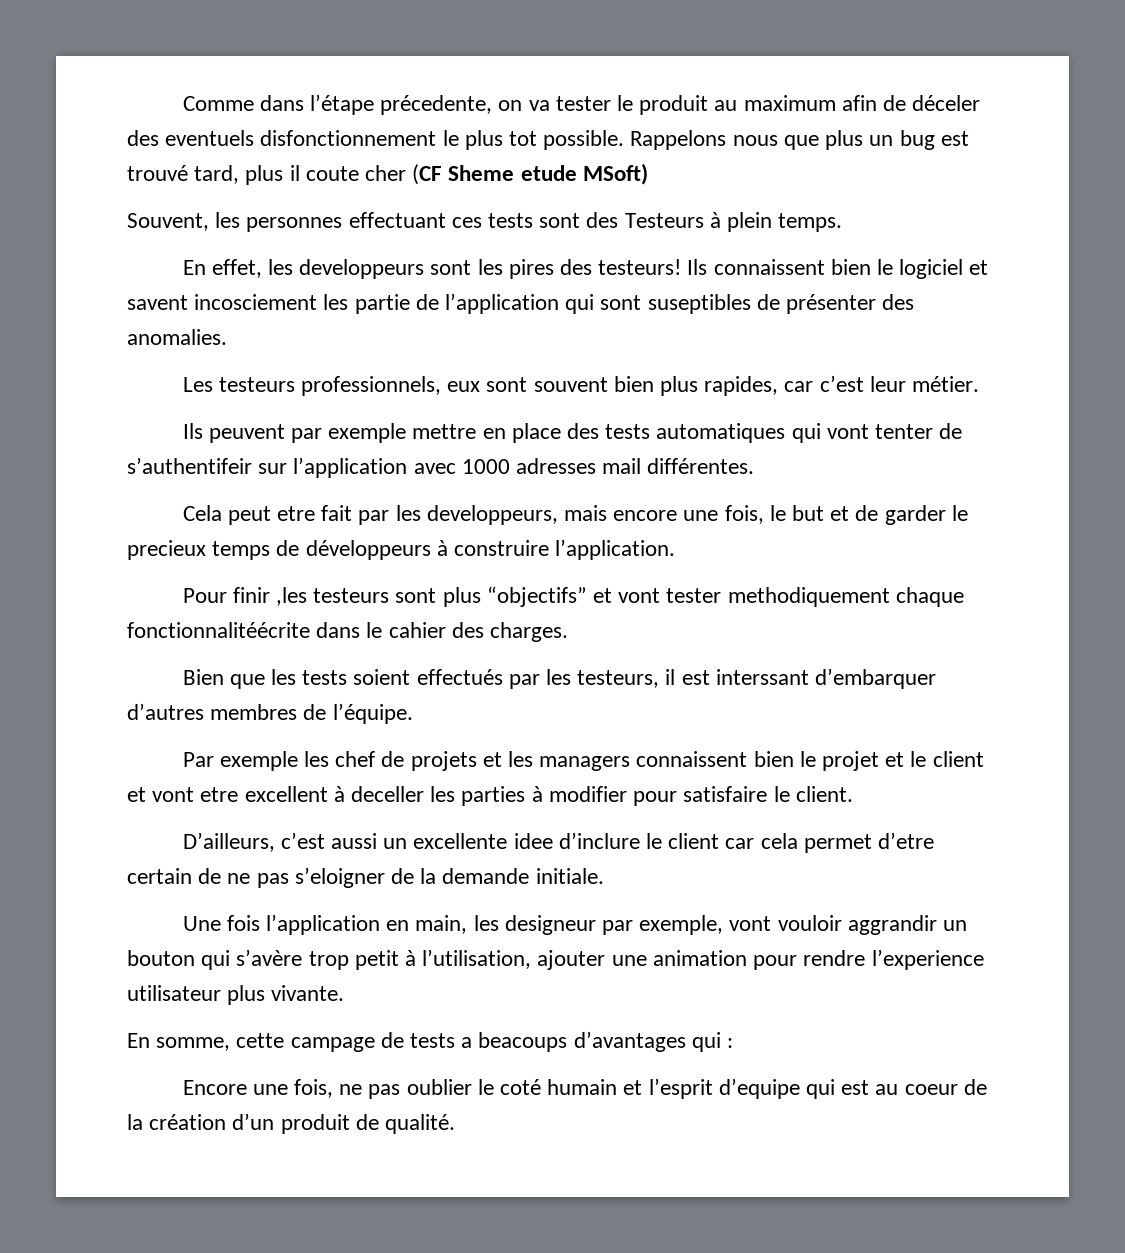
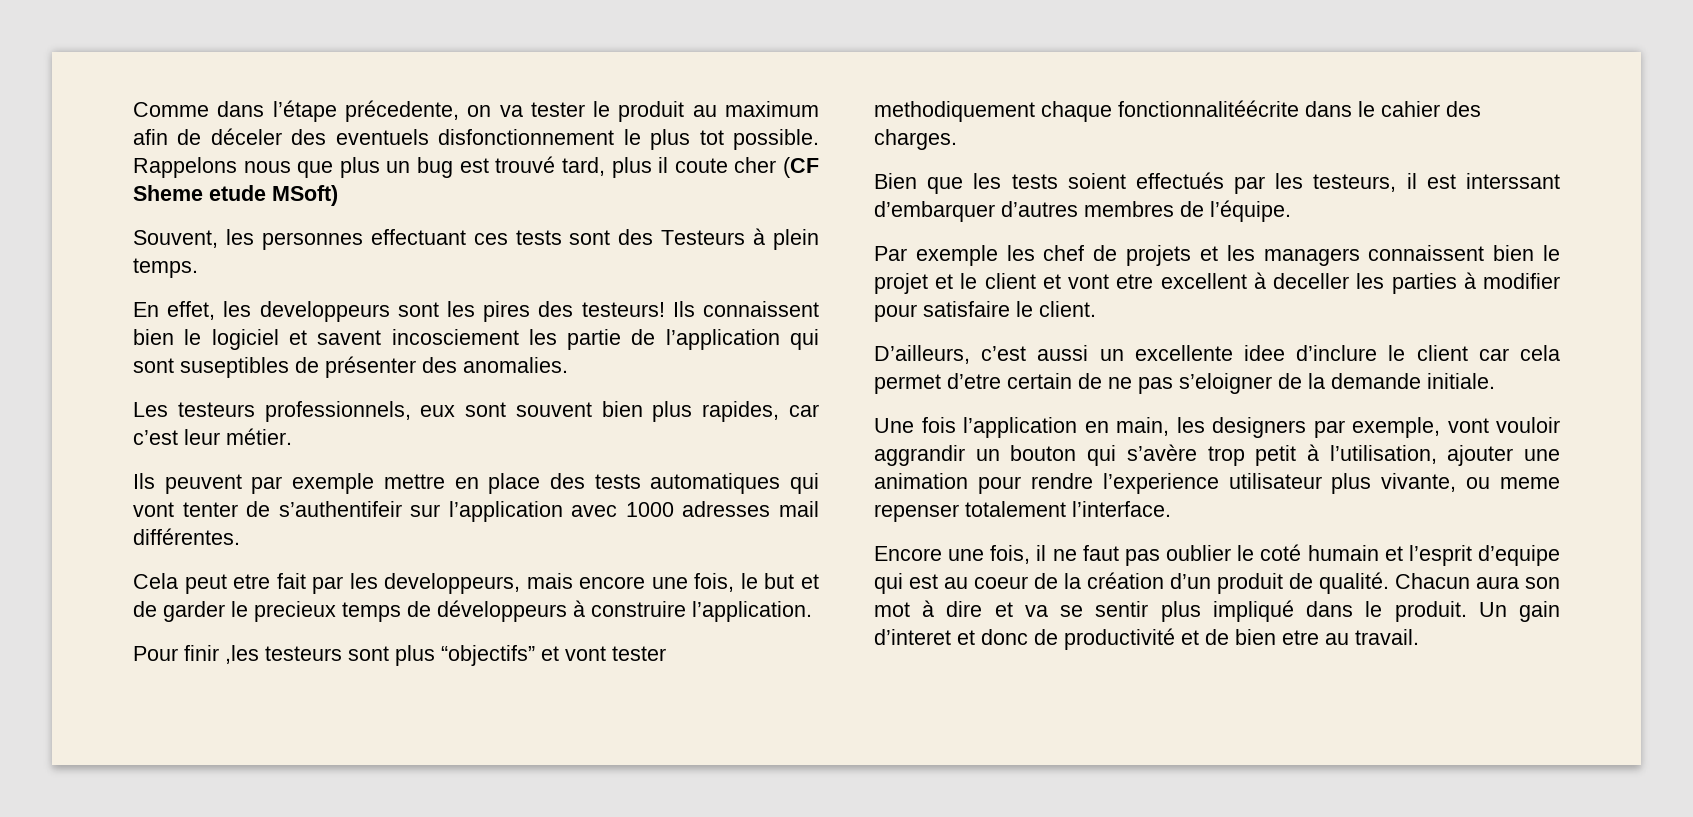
- Une fois l’application en main, les designeur par exemple, vont vouloir aggrandir un bouton qui s’avère trop petit à l’utilisation, ajouter une animation pour rendre l’experience utilisateur plus vivante.
- En somme, cette campage de tests a beacoups d’avantages qui :
+ Une fois l’application en main, les designers par exemple, vont vouloir aggrandir un bouton qui s’avère trop petit à l’utilisation, ajouter une animation pour rendre l’experience utilisateur plus vivante, ou meme repenser totalement l’interface.
- Encore une fois, ne pas oublier le coté humain et l’esprit d’equipe qui est au coeur de la création d’un produit de qualité.
+ Encore une fois, il ne faut pas oublier le coté humain et l’esprit d’equipe qui est au coeur de la création d’un produit de qualité.
+ Chacun aura son mot à dire et va se sentir plus impliqué dans le produit. Un gain d’interet et donc de productivité et de bien etre au travail.

